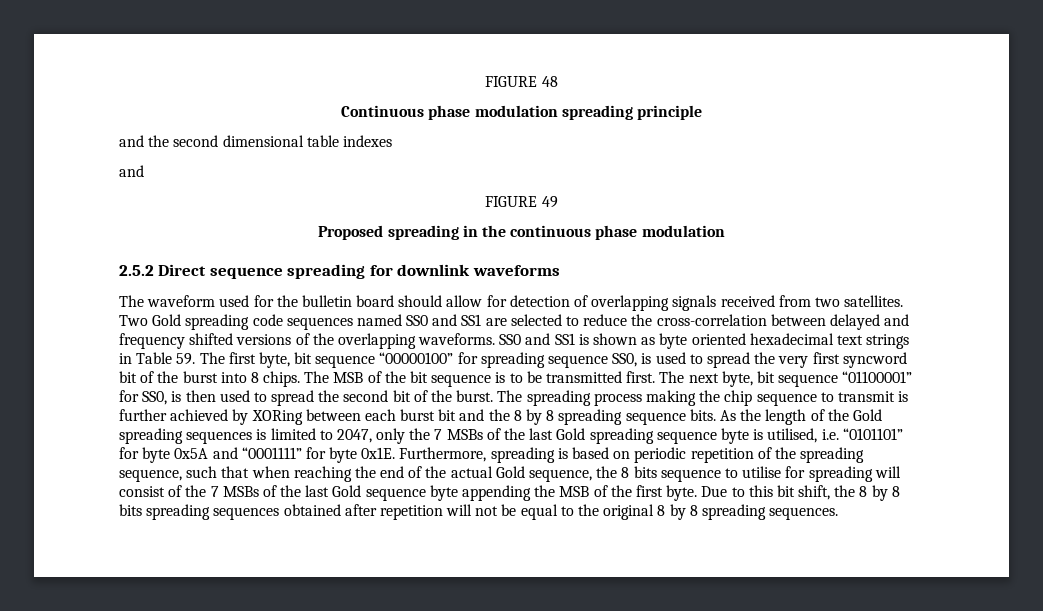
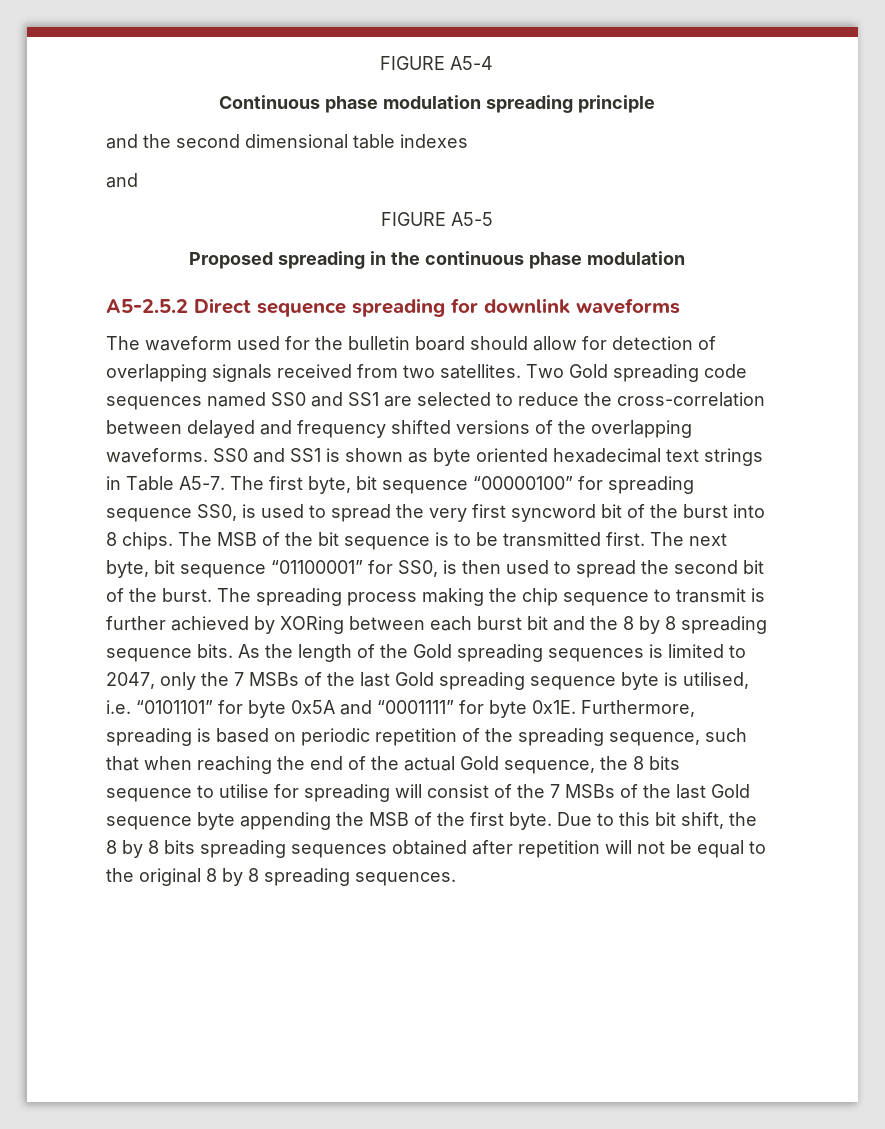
- FIGURE 48
+ FIGURE A5-4
- FIGURE 49
+ FIGURE A5-5
- 2.5.2 Direct sequence spreading for downlink waveforms
+ A5-2.5.2 Direct sequence spreading for downlink waveforms
- SS0 and SS1 is shown as byte oriented hexadecimal text strings in Table 59. The first byte, bit sequence “00000100” for spreading sequence SS0, is used to spread the very first syncword bit of the burst into 8 chips.
+ SS0 and SS1 is shown as byte oriented hexadecimal text strings in Table A5-7. The first byte, bit sequence “00000100” for spreading sequence SS0, is used to spread the very first syncword bit of the burst into 8 chips.

